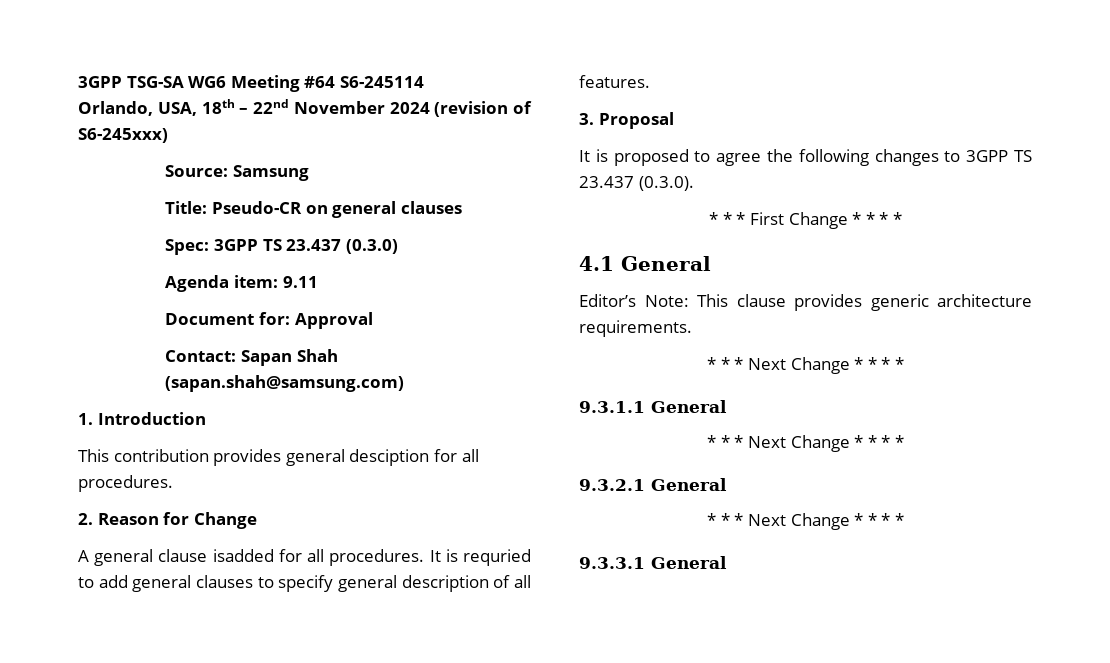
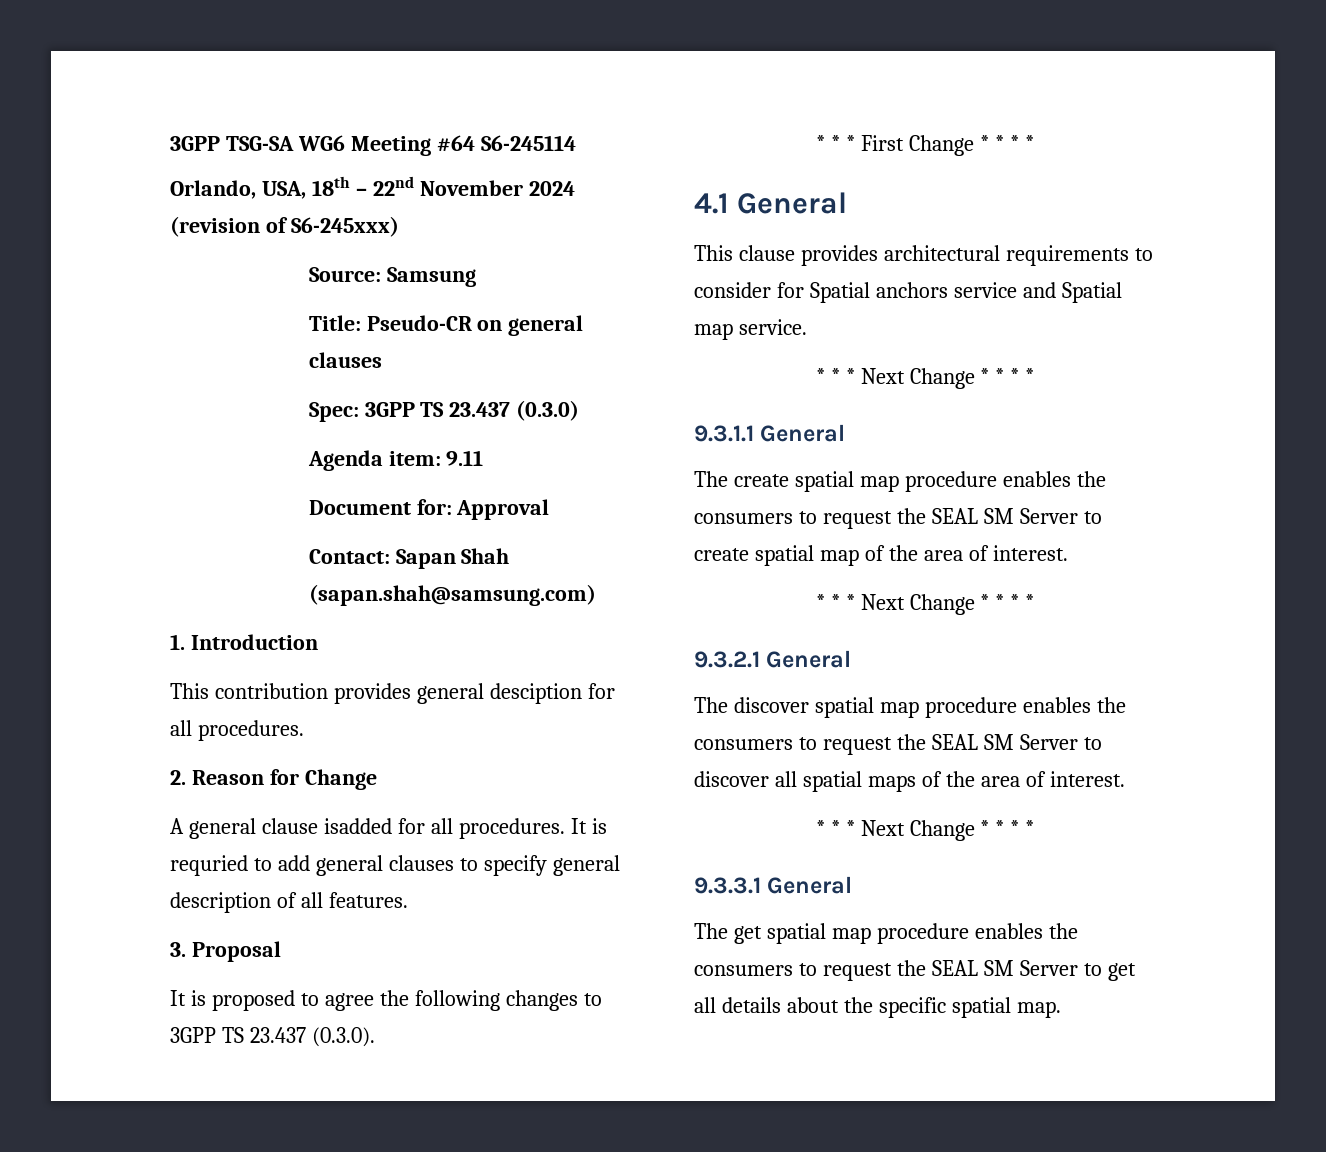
- Editor’s Note: This clause provides generic architecture requirements.
+ This clause provides architectural requirements to consider for Spatial anchors service and Spatial map service.
+ The create spatial map procedure enables the consumers to request the SEAL SM Server to create spatial map of the area of interest.
+ The discover spatial map procedure enables the consumers to request the SEAL SM Server to discover all spatial maps of the area of interest.
+ The get spatial map procedure enables the consumers to request the SEAL SM Server to get all details about the specific spatial map.

